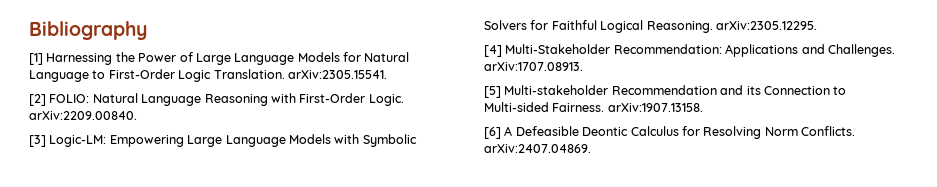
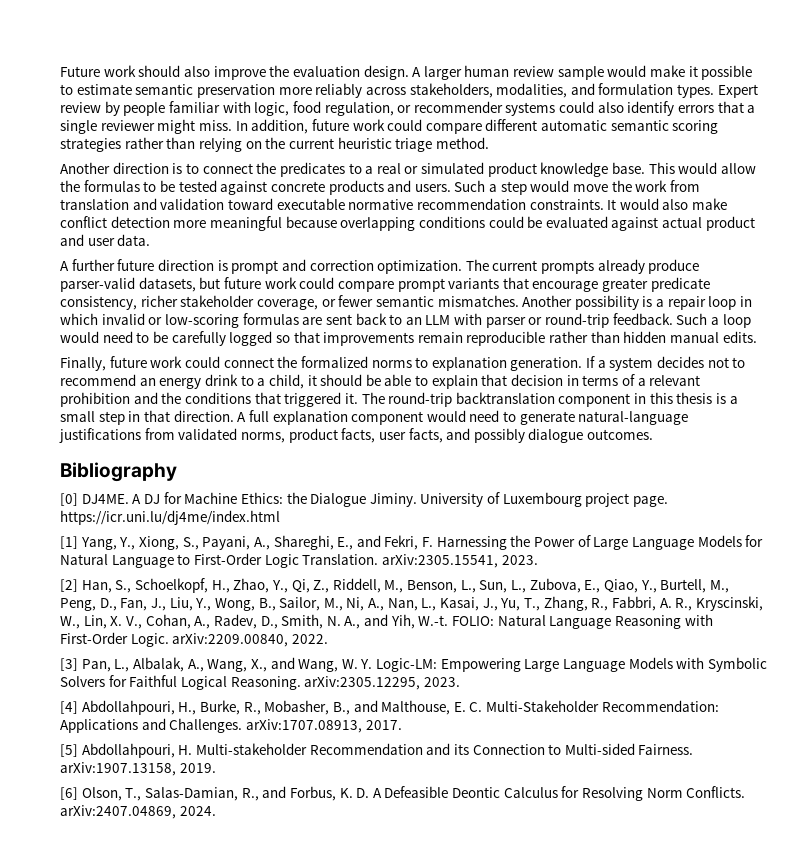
+ Future work should also improve the evaluation design. A larger human review sample would make it possible to estimate semantic preservation more reliably across stakeholders, modalities, and formulation types. Expert review by people familiar with logic, food regulation, or recommender systems could also identify errors that a single reviewer might miss. In addition, future work could compare different automatic semantic scoring strategies rather than relying on the current heuristic triage method.
+ Another direction is to connect the predicates to a real or simulated product knowledge base. This would allow the formulas to be tested against concrete products and users. Such a step would move the work from translation and validation toward executable normative recommendation constraints. It would also make conflict detection more meaningful because overlapping conditions could be evaluated against actual product and user data.
+ A further future direction is prompt and correction optimization. The current prompts already produce parser-valid datasets, but future work could compare prompt variants that encourage greater predicate consistency, richer stakeholder coverage, or fewer semantic mismatches. Another possibility is a repair loop in which invalid or low-scoring formulas are sent back to an LLM with parser or round-trip feedback. Such a loop would need to be carefully logged so that improvements remain reproducible rather than hidden manual edits.
+ Finally, future work could connect the formalized norms to explanation generation. If a system decides not to recommend an energy drink to a child, it should be able to explain that decision in terms of a relevant prohibition and the conditions that triggered it. The round-trip backtranslation component in this thesis is a small step in that direction. A full explanation component would need to generate natural-language justifications from validated norms, product facts, user facts, and possibly dialogue outcomes.
  Bibliography
- [1] Harnessing the Power of Large Language Models for Natural Language to First-Order Logic Translation. arXiv:2305.15541.
+ [0] DJ4ME. A DJ for Machine Ethics: the Dialogue Jiminy. University of Luxembourg project page. https://icr.uni.lu/dj4me/index.html
+ [1] Yang, Y., Xiong, S., Payani, A., Shareghi, E., and Fekri, F. Harnessing the Power of Large Language Models for Natural Language to First-Order Logic Translation. arXiv:2305.15541, 2023.
- [2] FOLIO: Natural Language Reasoning with First-Order Logic. arXiv:2209.00840.
+ [2] Han, S., Schoelkopf, H., Zhao, Y., Qi, Z., Riddell, M., Benson, L., Sun, L., Zubova, E., Qiao, Y., Burtell, M., Peng, D., Fan, J., Liu, Y., Wong, B., Sailor, M., Ni, A., Nan, L., Kasai, J., Yu, T., Zhang, R., Fabbri, A. R., Kryscinski, W., Lin, X. V., Cohan, A., Radev, D., Smith, N. A., and Yih, W.-t. FOLIO: Natural Language Reasoning with First-Order Logic. arXiv:2209.00840, 2022.
- [3] Logic-LM: Empowering Large Language Models with Symbolic Solvers for Faithful Logical Reasoning. arXiv:2305.12295.
+ [3] Pan, L., Albalak, A., Wang, X., and Wang, W. Y. Logic-LM: Empowering Large Language Models with Symbolic Solvers for Faithful Logical Reasoning. arXiv:2305.12295, 2023.
- [4] Multi-Stakeholder Recommendation: Applications and Challenges. arXiv:1707.08913.
+ [4] Abdollahpouri, H., Burke, R., Mobasher, B., and Malthouse, E. C. Multi-Stakeholder Recommendation: Applications and Challenges. arXiv:1707.08913, 2017.
- [5] Multi-stakeholder Recommendation and its Connection to Multi-sided Fairness. arXiv:1907.13158.
+ [5] Abdollahpouri, H. Multi-stakeholder Recommendation and its Connection to Multi-sided Fairness. arXiv:1907.13158, 2019.
- [6] A Defeasible Deontic Calculus for Resolving Norm Conflicts. arXiv:2407.04869.
+ [6] Olson, T., Salas-Damian, R., and Forbus, K. D. A Defeasible Deontic Calculus for Resolving Norm Conflicts. arXiv:2407.04869, 2024.

